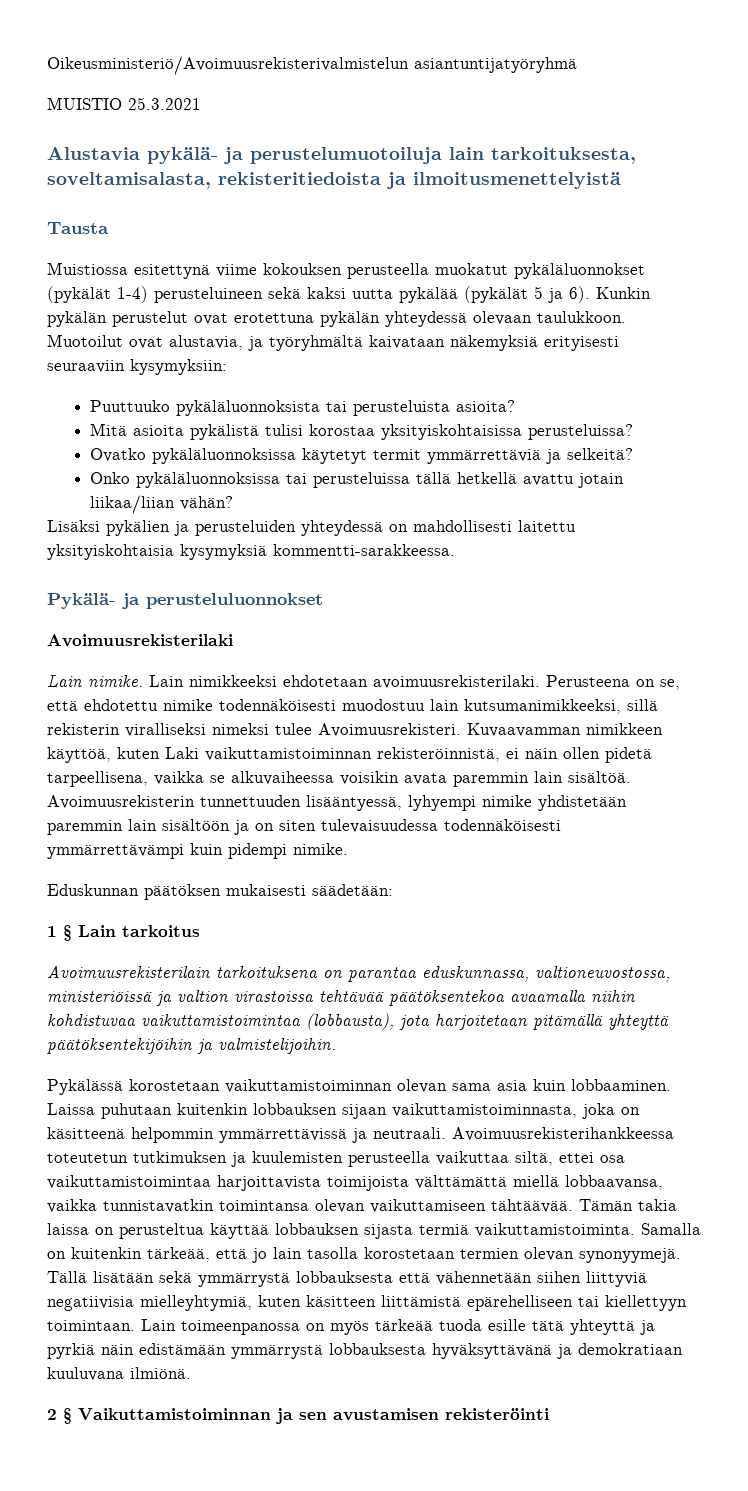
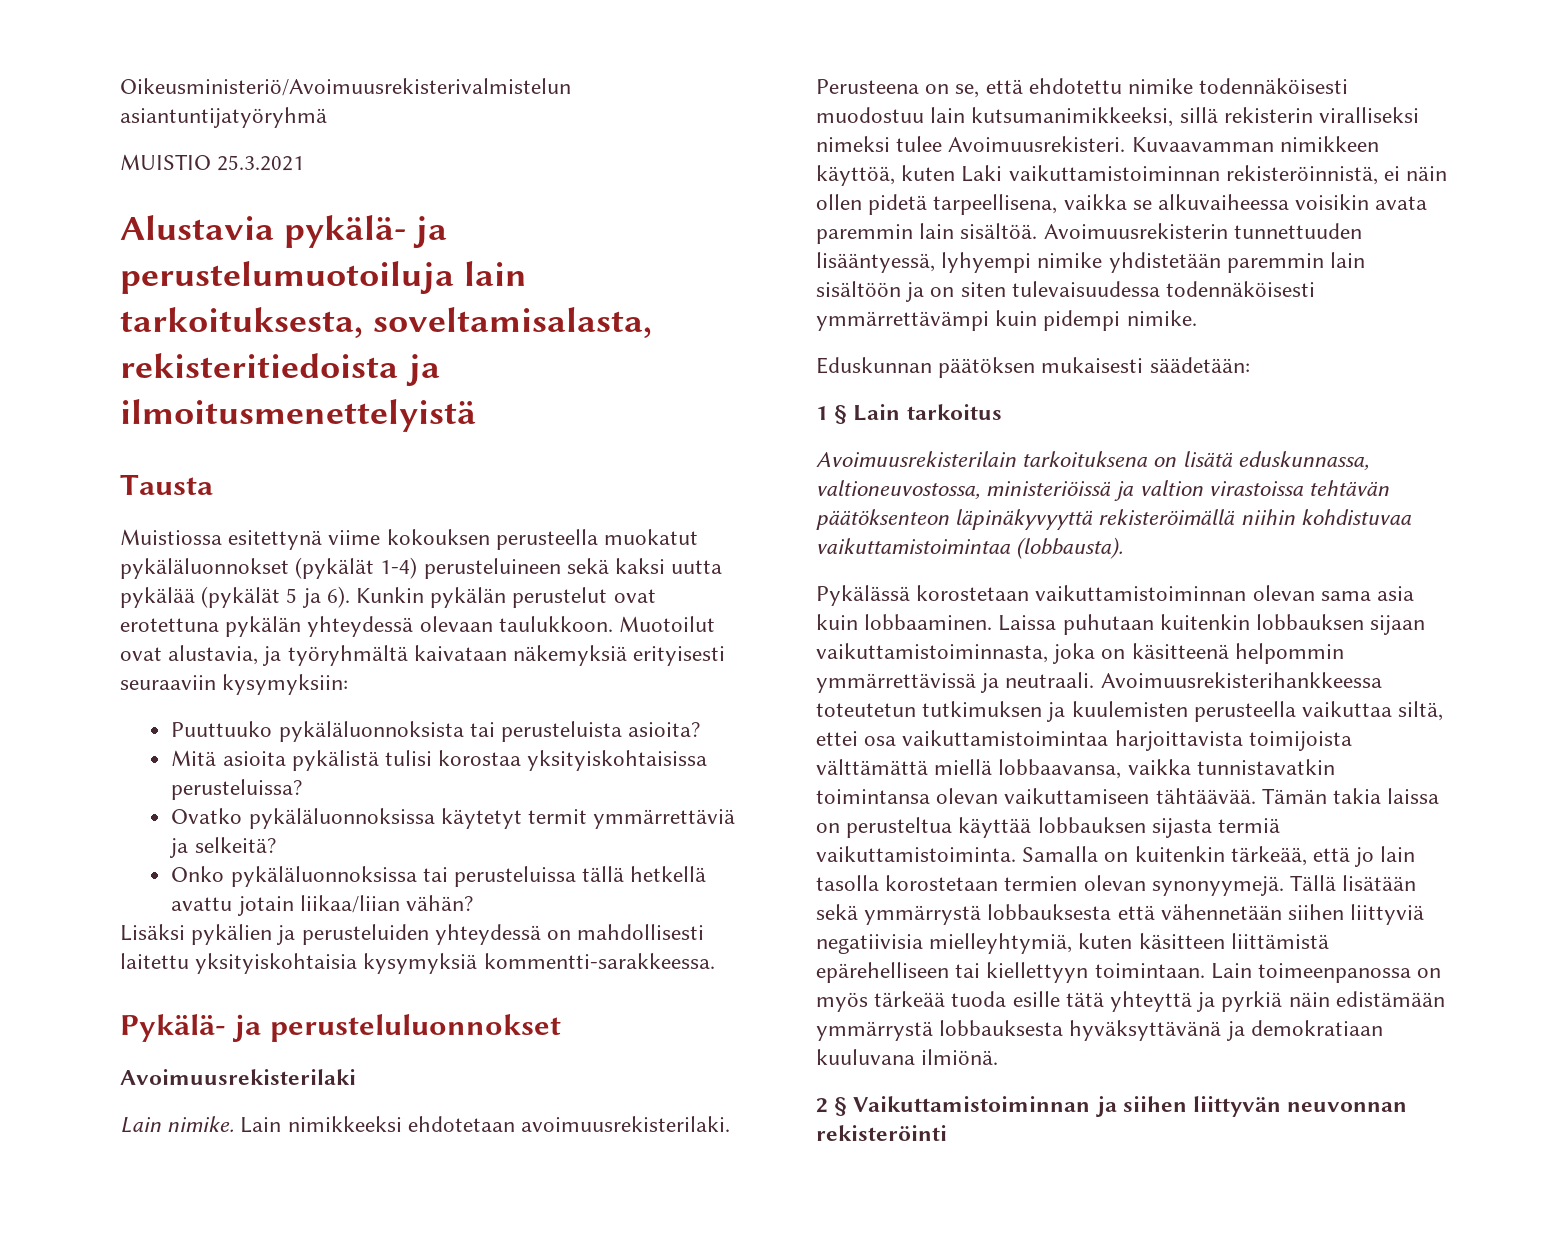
- Avoimuusrekisterilain tarkoituksena on parantaa eduskunnassa, valtioneuvostossa, ministeriöissä ja valtion virastoissa tehtävää päätöksentekoa avaamalla niihin kohdistuvaa vaikuttamistoimintaa (lobbausta), jota harjoitetaan pitämällä yhteyttä päätöksentekijöihin ja valmistelijoihin.
+ Avoimuusrekisterilain tarkoituksena on lisätä eduskunnassa, valtioneuvostossa, ministeriöissä ja valtion virastoissa tehtävän päätöksenteon läpinäkyvyyttä rekisteröimällä niihin kohdistuvaa vaikuttamistoimintaa (lobbausta).
- 2 § Vaikuttamistoiminnan ja sen avustamisen rekisteröinti
+ 2 § Vaikuttamistoiminnan ja siihen liittyvän neuvonnan rekisteröinti

